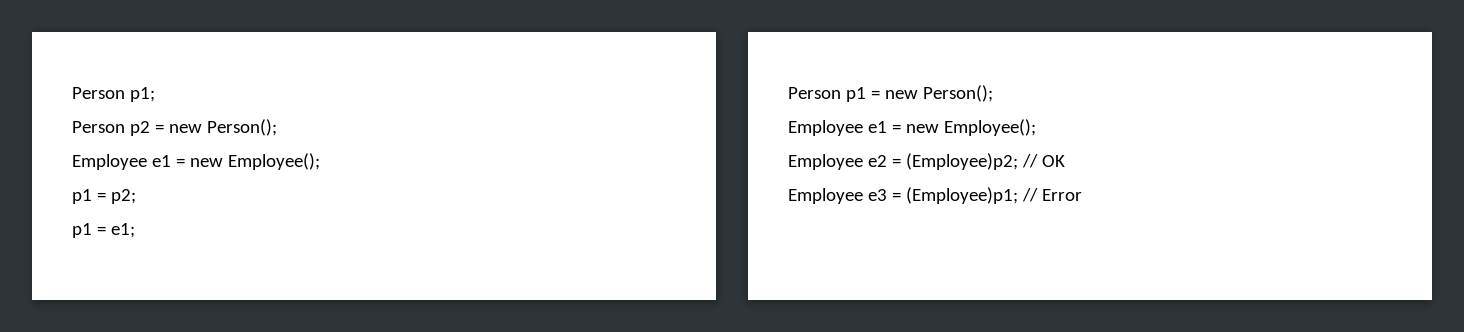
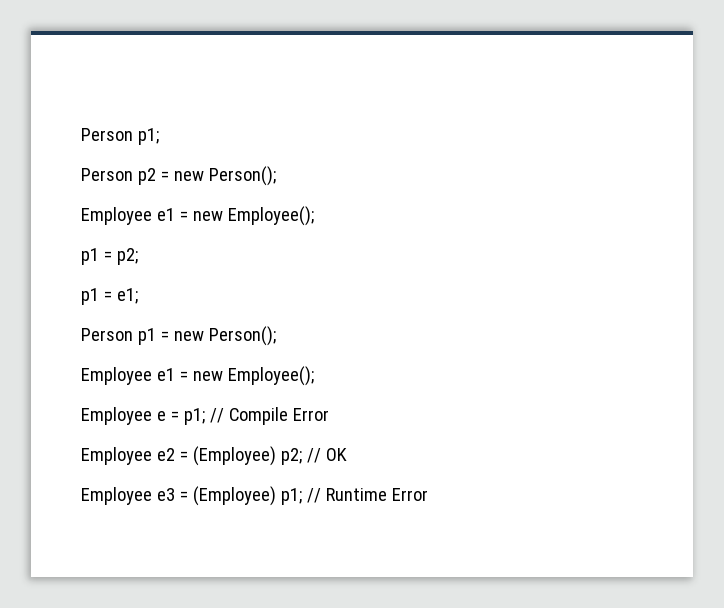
+ Employee e = p1; // Compile Error
- Employee e2 = (Employee)p2; // OK
+ Employee e2 = (Employee) p2; // OK
- Employee e3 = (Employee)p1; // Error
+ Employee e3 = (Employee) p1; // Runtime Error

